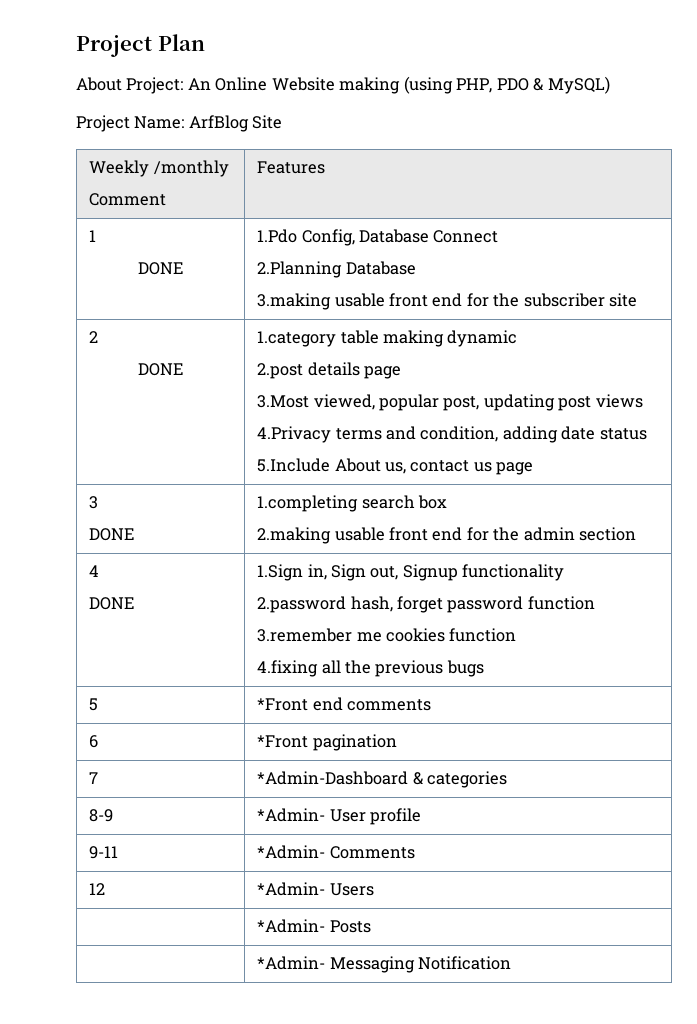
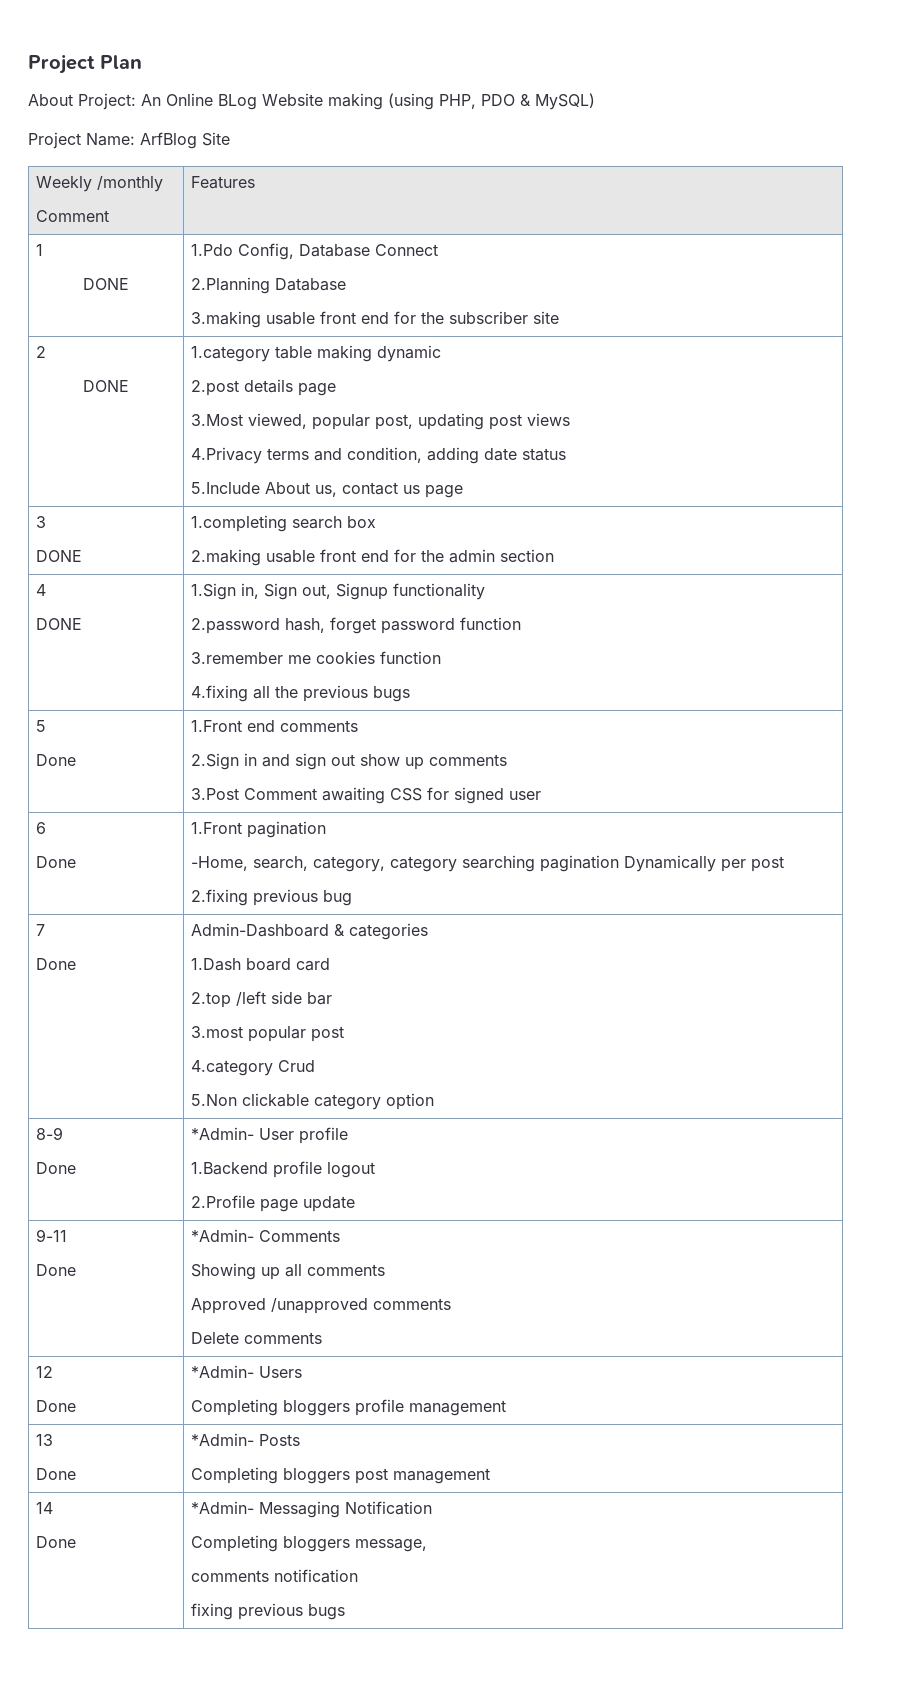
- About Project: An Online Website making (using PHP, PDO & MySQL)
+ About Project: An Online BLog Website making (using PHP, PDO & MySQL)
- 5 | *Front end comments
+ 5
+ Done | 1.Front end comments
+ 2.Sign in and sign out show up comments
+ 3.Post Comment awaiting CSS for signed user
- 6 | *Front pagination
+ 6
+ Done | 1.Front pagination
+ -Home, search, category, category searching pagination Dynamically per post
+ 2.fixing previous bug
- 7 | *Admin-Dashboard & categories
+ 7
+ Done | Admin-Dashboard & categories
+ 1.Dash board card
+ 2.top /left side bar
+ 3.most popular post
+ 4.category Crud
+ 5.Non clickable category option
- 8-9 | *Admin- User profile
+ 8-9
+ Done | *Admin- User profile
+ 1.Backend profile logout
+ 2.Profile page update
- 9-11 | *Admin- Comments
+ 9-11
+ Done | *Admin- Comments
+ Showing up all comments
+ Approved /unapproved comments
+ Delete comments
- 12 | *Admin- Users
- | *Admin- Posts
- | *Admin- Messaging Notification
+ 12
+ Done | *Admin- Users
+ Completing bloggers profile management
+ 13
+ Done | *Admin- Posts
+ Completing bloggers post management
+ 14
+ Done | *Admin- Messaging Notification
+ Completing bloggers message,
+ comments notification
+ fixing previous bugs

